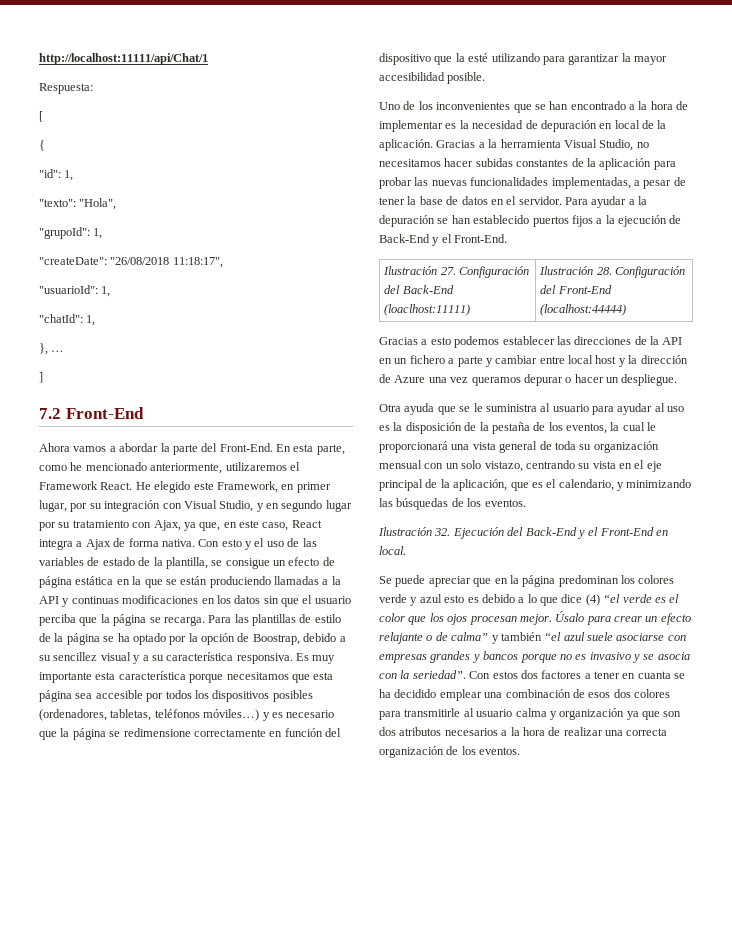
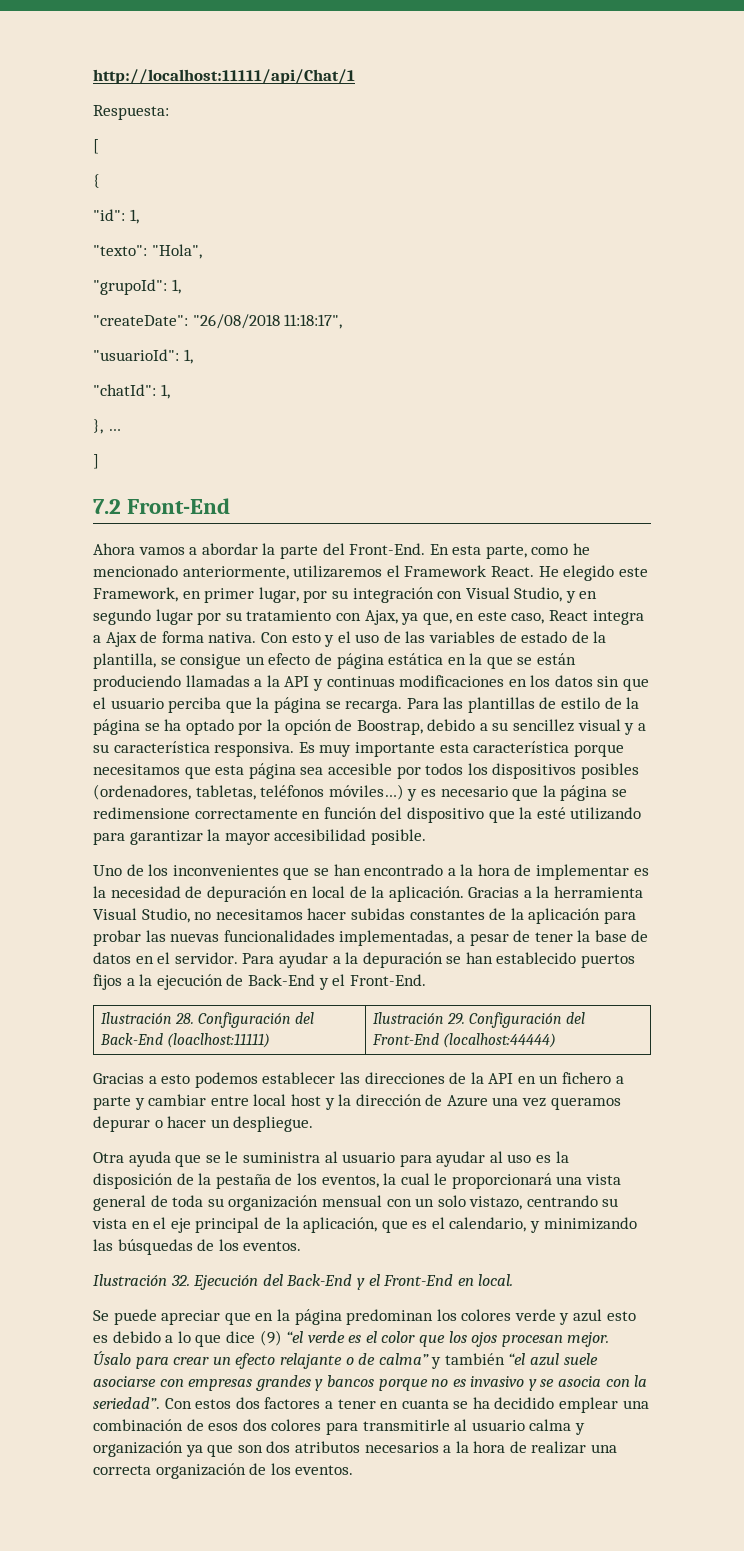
- Ilustración 27. Configuración del Back-End (loaclhost:11111) | Ilustración 28. Configuración del Front-End (localhost:44444)
+ Ilustración 28. Configuración del Back-End (loaclhost:11111) | Ilustración 29. Configuración del Front-End (localhost:44444)
- Se puede apreciar que en la página predominan los colores verde y azul esto es debido a lo que dice (4) “el verde es el color que los ojos procesan mejor.
+ Se puede apreciar que en la página predominan los colores verde y azul esto es debido a lo que dice (9) “el verde es el color que los ojos procesan mejor.

